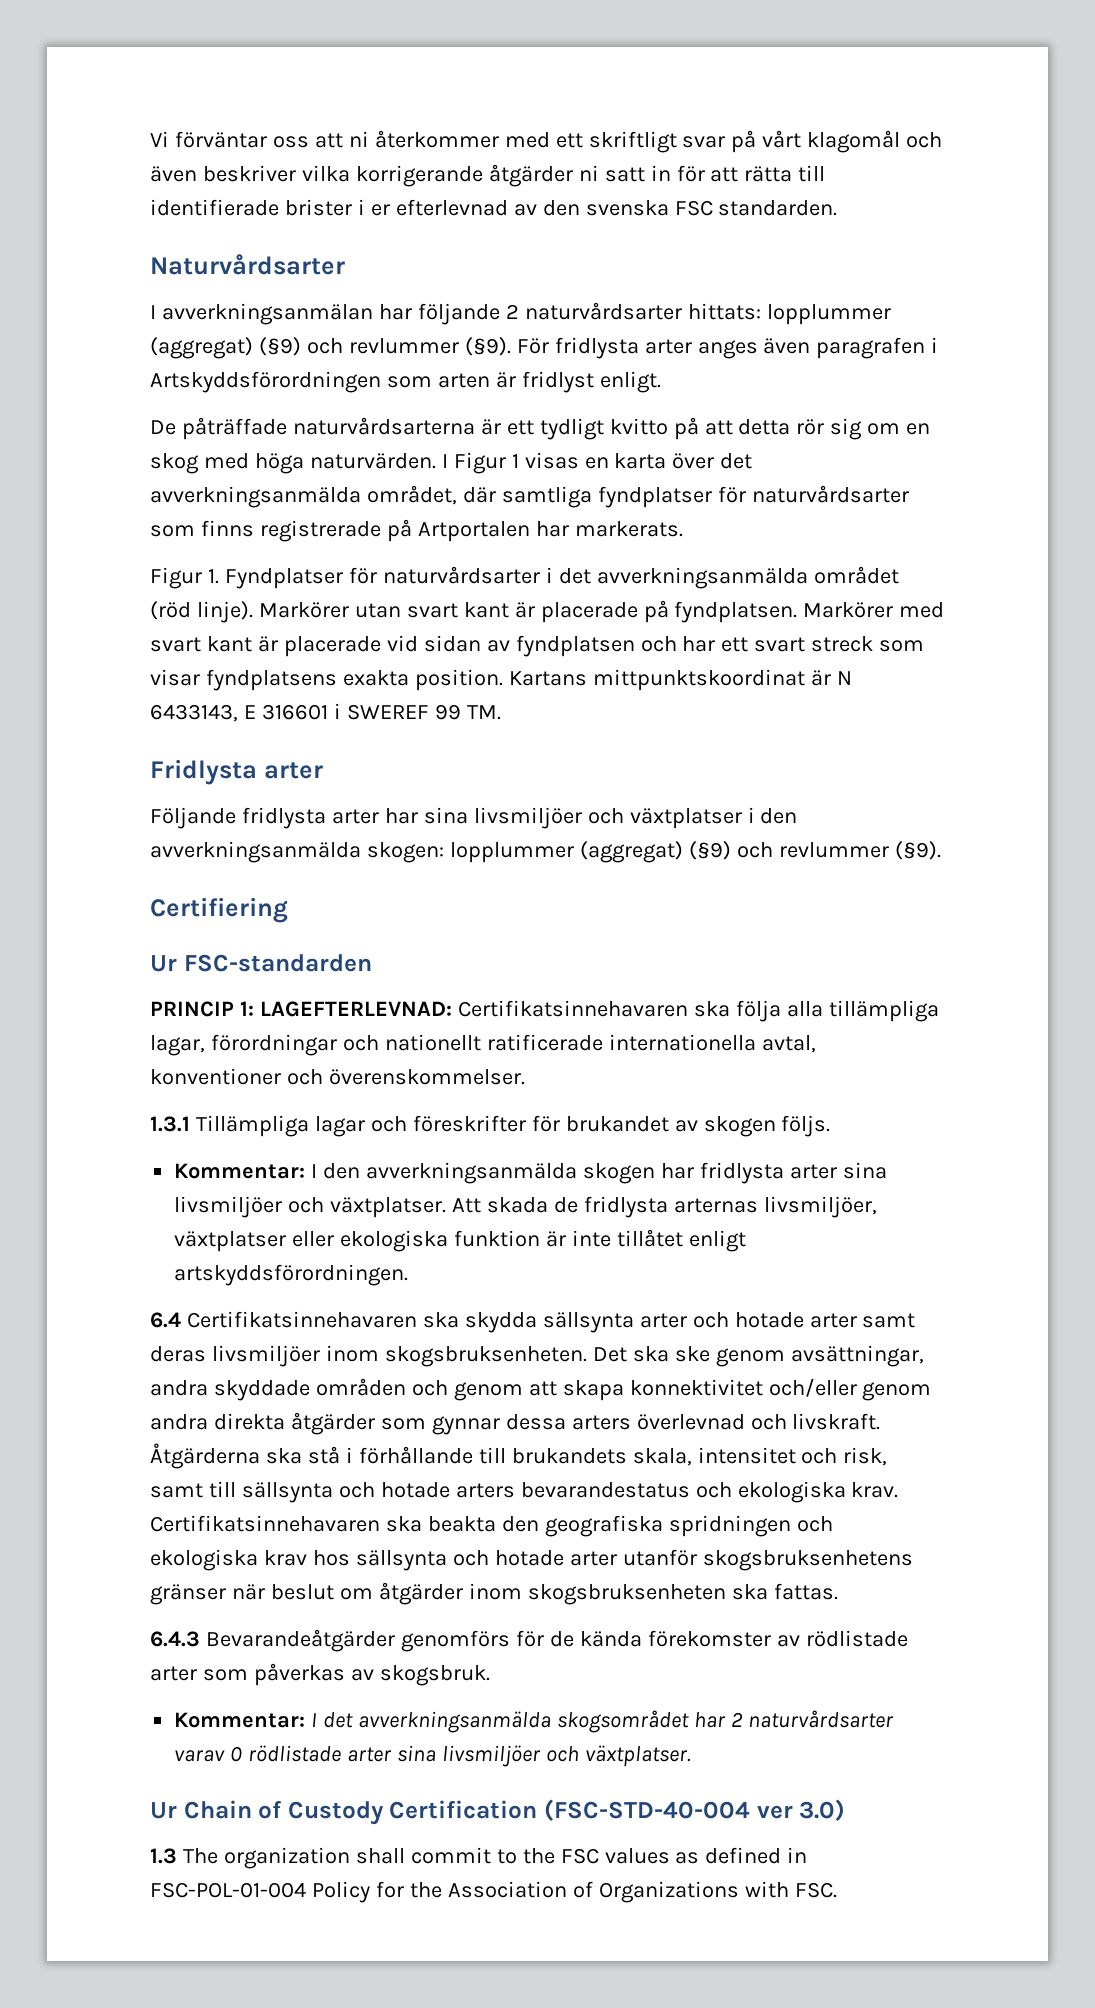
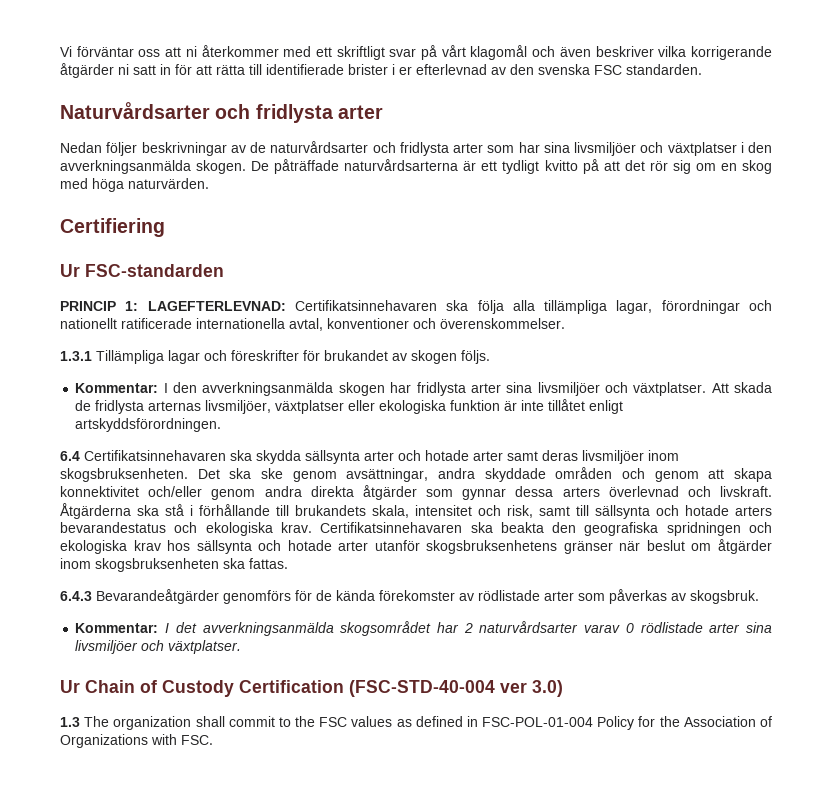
- Naturvårdsarter
- I avverkningsanmälan har följande 2 naturvårdsarter hittats: lopplummer (aggregat) (§9) och revlummer (§9). För fridlysta arter anges även paragrafen i Artskyddsförordningen som arten är fridlyst enligt.
- De påträffade naturvårdsarterna är ett tydligt kvitto på att detta rör sig om en skog med höga naturvärden. I Figur 1 visas en karta över det avverkningsanmälda området, där samtliga fyndplatser för naturvårdsarter som finns registrerade på Artportalen har markerats.
- Figur 1. Fyndplatser för naturvårdsarter i det avverkningsanmälda området (röd linje). Markörer utan svart kant är placerade på fyndplatsen. Markörer med svart kant är placerade vid sidan av fyndplatsen och har ett svart streck som visar fyndplatsens exakta position. Kartans mittpunktskoordinat är N 6433143, E 316601 i SWEREF 99 TM.
- Fridlysta arter
- Följande fridlysta arter har sina livsmiljöer och växtplatser i den avverkningsanmälda skogen: lopplummer (aggregat) (§9) och revlummer (§9).
+ Naturvårdsarter och fridlysta arter
+ Nedan följer beskrivningar av de naturvårdsarter och fridlysta arter som har sina livsmiljöer och växtplatser i den avverkningsanmälda skogen. De påträffade naturvårdsarterna är ett tydligt kvitto på att det rör sig om en skog med höga naturvärden.

